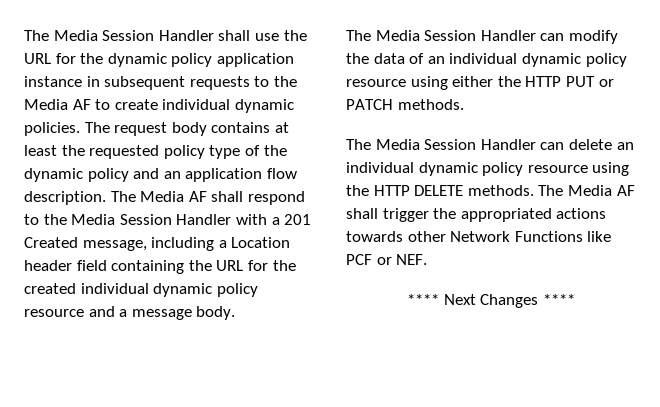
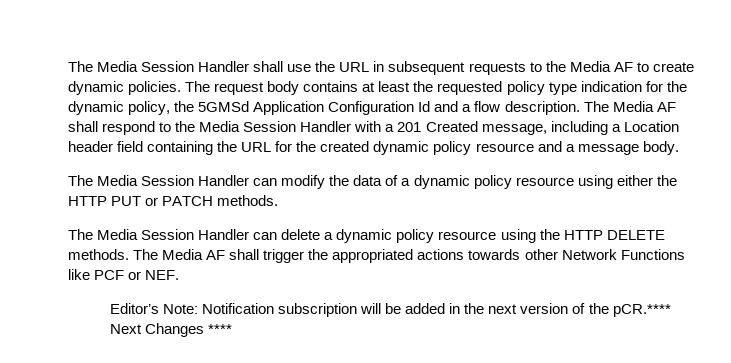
- The Media Session Handler shall use the URL for the dynamic policy application instance in subsequent requests to the Media AF to create individual dynamic policies.
+ The Media Session Handler shall use the URL in subsequent requests to the Media AF to create dynamic policies.
- The request body contains at least the requested policy type of the dynamic policy and an application flow description.
+ The request body contains at least the requested policy type indication for the dynamic policy, the 5GMSd Application Configuration Id and a flow description.
- The Media AF shall respond to the Media Session Handler with a 201 Created message, including a Location header field containing the URL for the created individual dynamic policy resource and a message body.
+ The Media AF shall respond to the Media Session Handler with a 201 Created message, including a Location header field containing the URL for the created dynamic policy resource and a message body.
- The Media Session Handler can modify the data of an individual dynamic policy resource using either the HTTP PUT or PATCH methods.
+ The Media Session Handler can modify the data of a dynamic policy resource using either the HTTP PUT or PATCH methods.
- The Media Session Handler can delete an individual dynamic policy resource using the HTTP DELETE methods.
+ The Media Session Handler can delete a dynamic policy resource using the HTTP DELETE methods.
- **** Next Changes ****
+ Editor’s Note: Notification subscription will be added in the next version of the pCR.**** Next Changes ****

